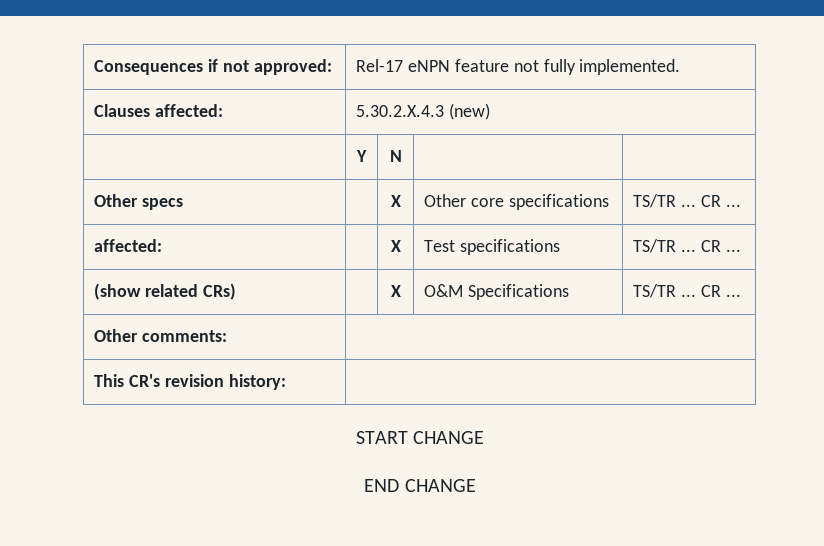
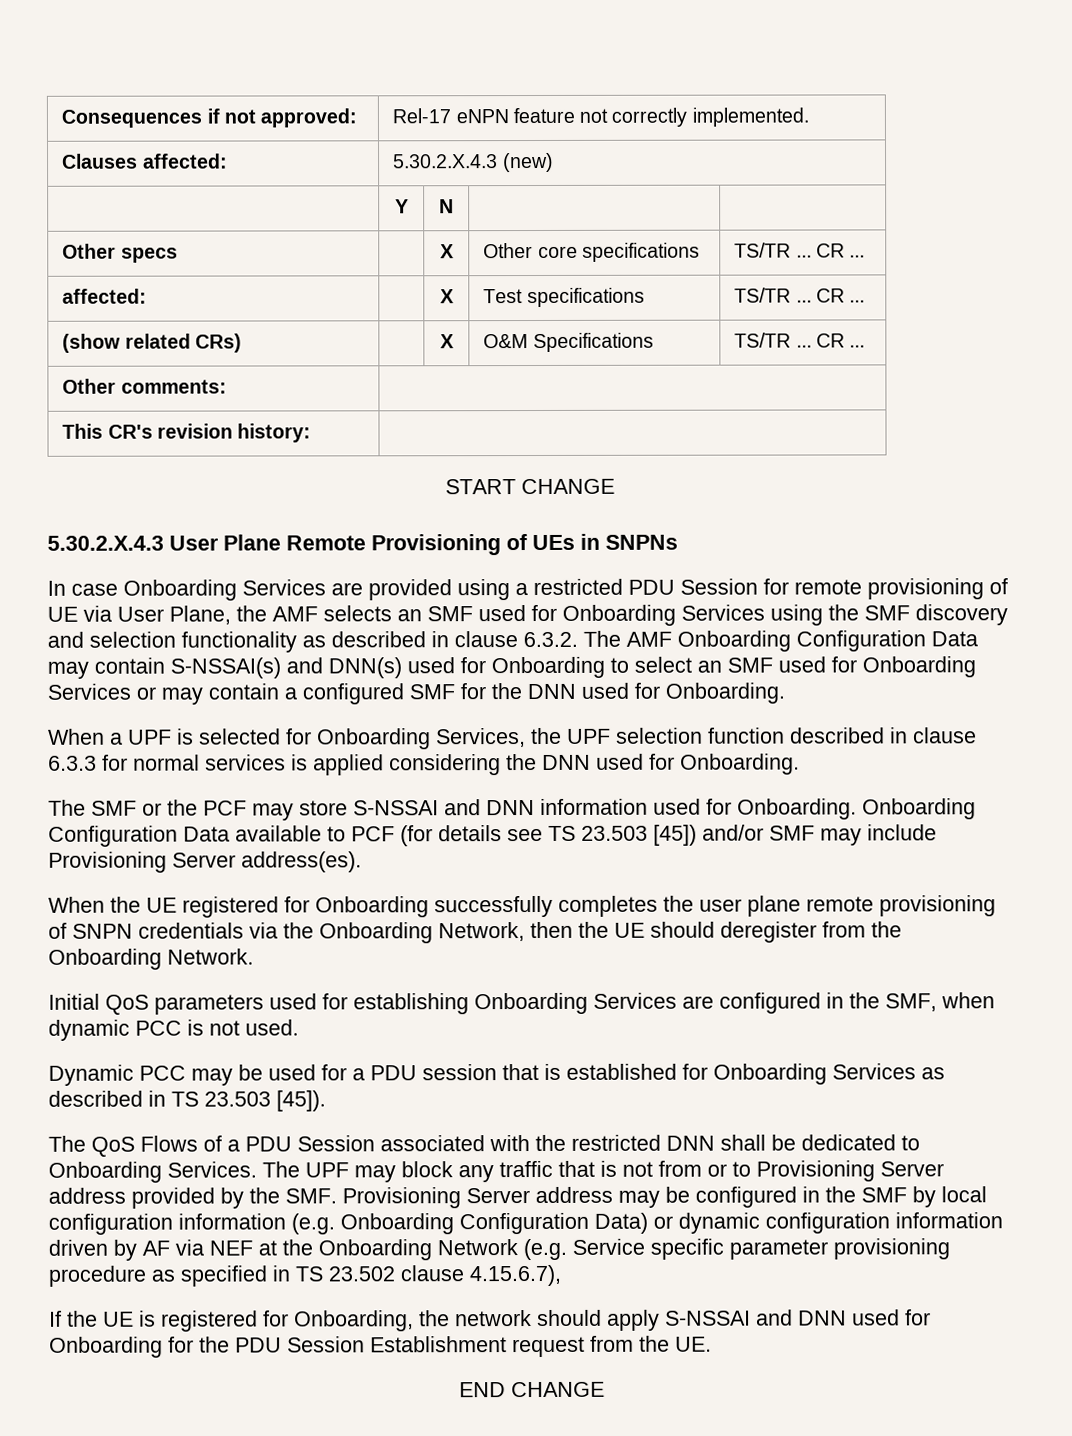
- Consequences if not approved: | Rel-17 eNPN feature not fully implemented.
+ Consequences if not approved: | Rel-17 eNPN feature not correctly implemented.
+ 5.30.2.X.4.3 User Plane Remote Provisioning of UEs in SNPNs
+ In case Onboarding Services are provided using a restricted PDU Session for remote provisioning of UE via User Plane, the AMF selects an SMF used for Onboarding Services using the SMF discovery and selection functionality as described in clause 6.3.2. The AMF Onboarding Configuration Data may contain S-NSSAI(s) and DNN(s) used for Onboarding to select an SMF used for Onboarding Services or may contain a configured SMF for the DNN used for Onboarding.
+ When a UPF is selected for Onboarding Services, the UPF selection function described in clause 6.3.3 for normal services is applied considering the DNN used for Onboarding.
+ The SMF or the PCF may store S-NSSAI and DNN information used for Onboarding. Onboarding Configuration Data available to PCF (for details see TS 23.503 [45]) and/or SMF may include Provisioning Server address(es).
+ When the UE registered for Onboarding successfully completes the user plane remote provisioning of SNPN credentials via the Onboarding Network, then the UE should deregister from the Onboarding Network.
+ Initial QoS parameters used for establishing Onboarding Services are configured in the SMF, when dynamic PCC is not used.
+ Dynamic PCC may be used for a PDU session that is established for Onboarding Services as described in TS 23.503 [45]).
+ The QoS Flows of a PDU Session associated with the restricted DNN shall be dedicated to Onboarding Services. The UPF may block any traffic that is not from or to Provisioning Server address provided by the SMF. Provisioning Server address may be configured in the SMF by local configuration information (e.g. Onboarding Configuration Data) or dynamic configuration information driven by AF via NEF at the Onboarding Network (e.g. Service specific parameter provisioning procedure as specified in TS 23.502 clause 4.15.6.7),
+ If the UE is registered for Onboarding, the network should apply S-NSSAI and DNN used for Onboarding for the PDU Session Establishment request from the UE.

